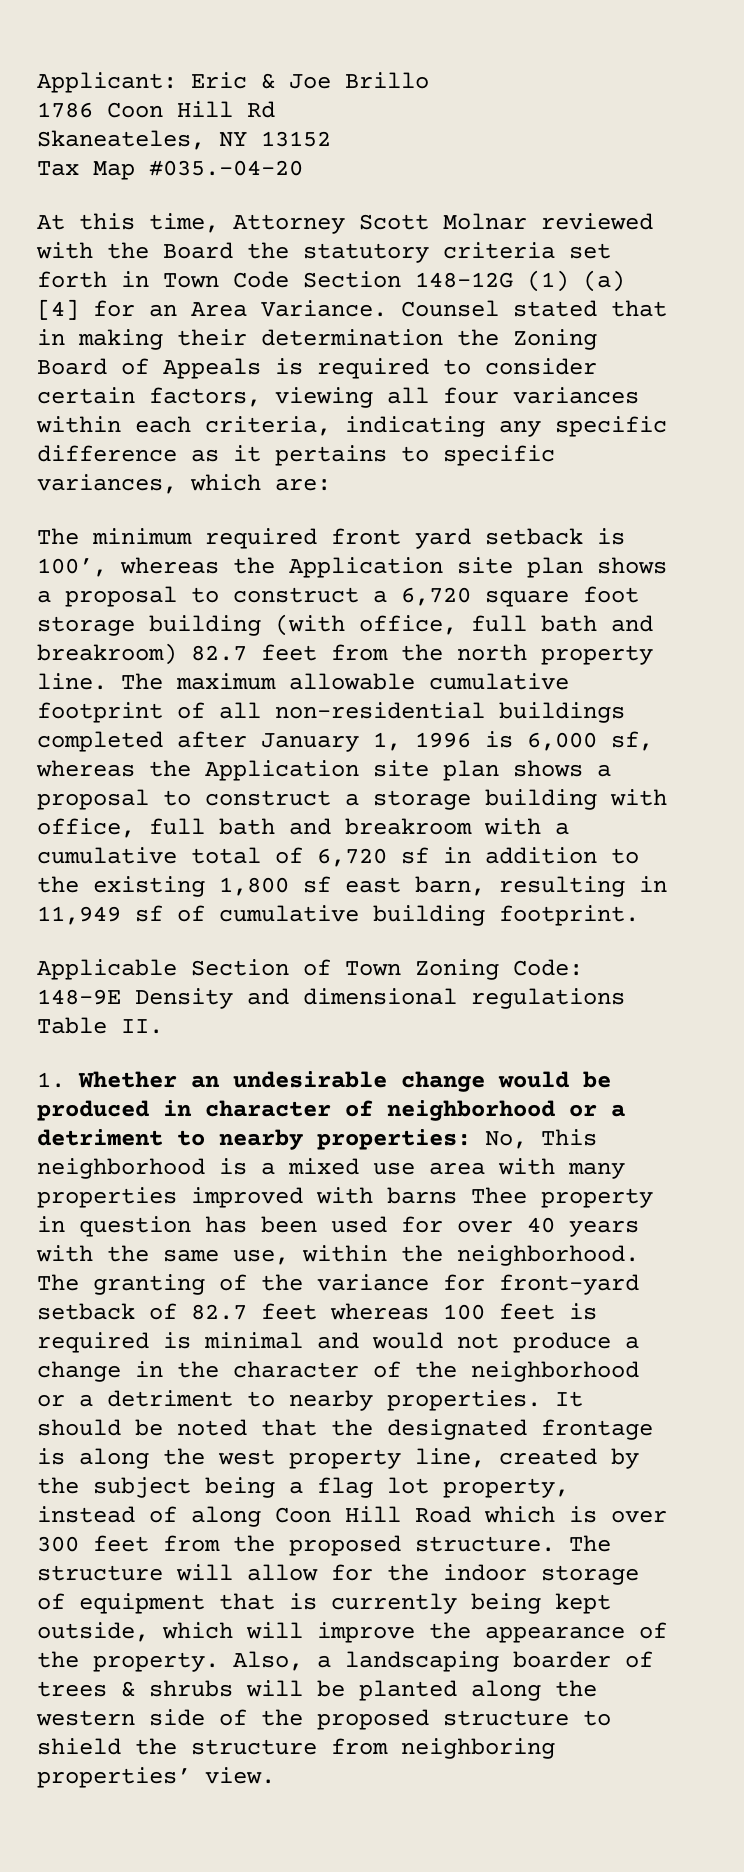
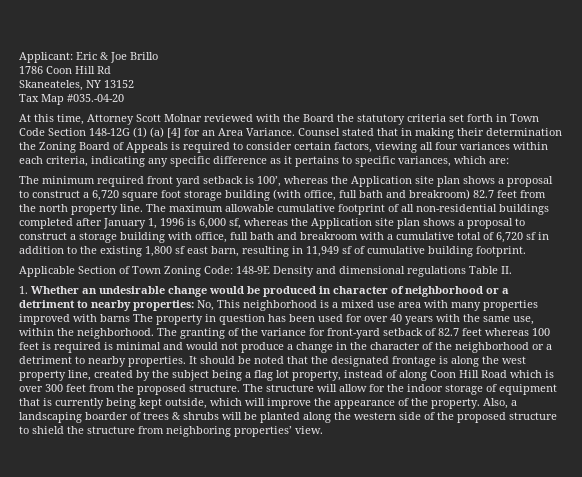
- 1. Whether an undesirable change would be produced in character of neighborhood or a detriment to nearby properties: No, This neighborhood is a mixed use area with many properties improved with barns Thee property in question has been used for over 40 years with the same use, within the neighborhood.
+ 1. Whether an undesirable change would be produced in character of neighborhood or a detriment to nearby properties: No, This neighborhood is a mixed use area with many properties improved with barns The property in question has been used for over 40 years with the same use, within the neighborhood.

